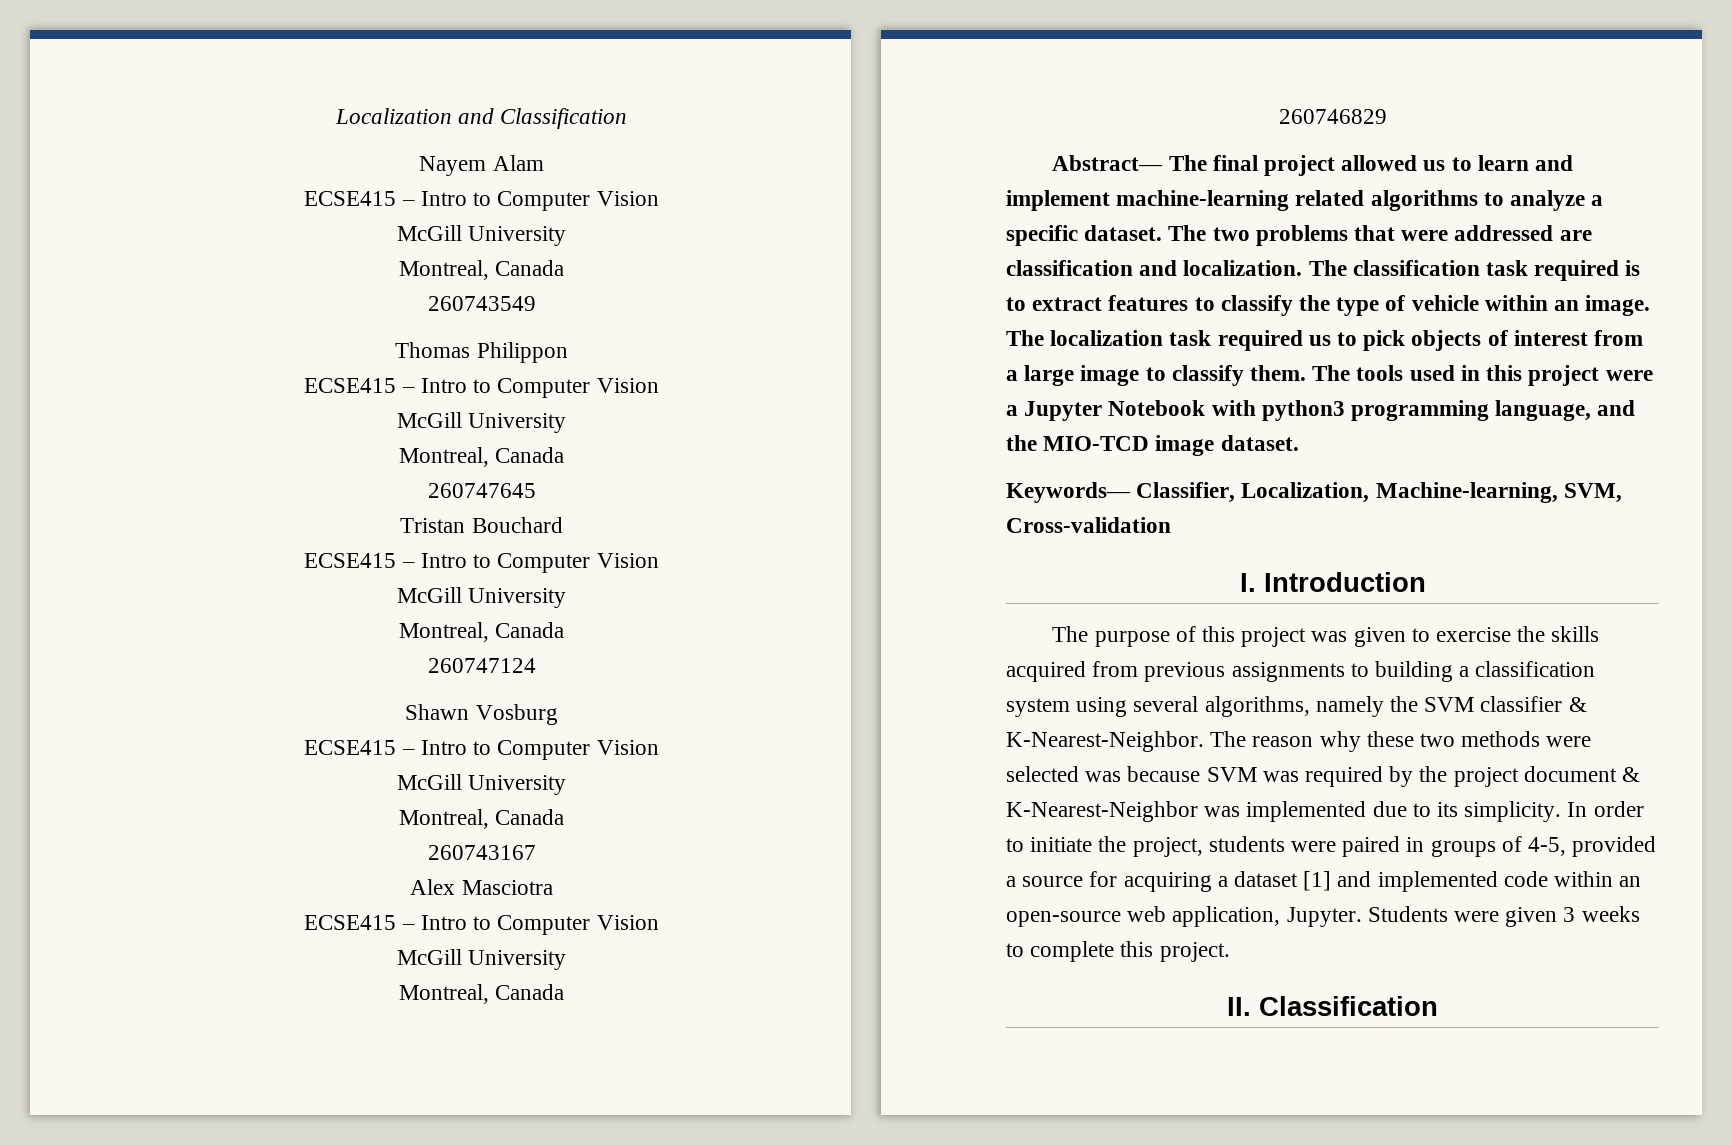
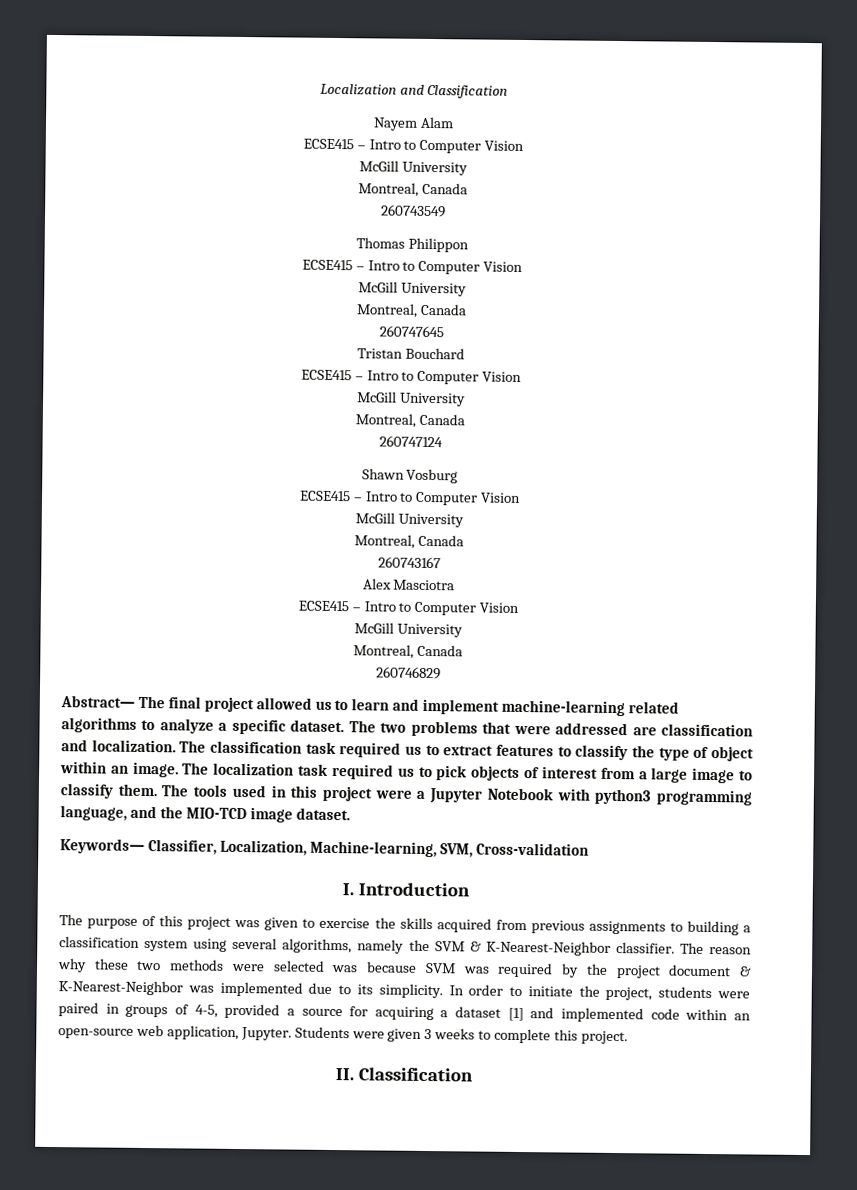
- The classification task required is to extract features to classify the type of vehicle within an image.
+ The classification task required us to extract features to classify the type of object within an image.
- The purpose of this project was given to exercise the skills acquired from previous assignments to building a classification system using several algorithms, namely the SVM classifier & K-Nearest-Neighbor.
+ The purpose of this project was given to exercise the skills acquired from previous assignments to building a classification system using several algorithms, namely the SVM & K-Nearest-Neighbor classifier.

